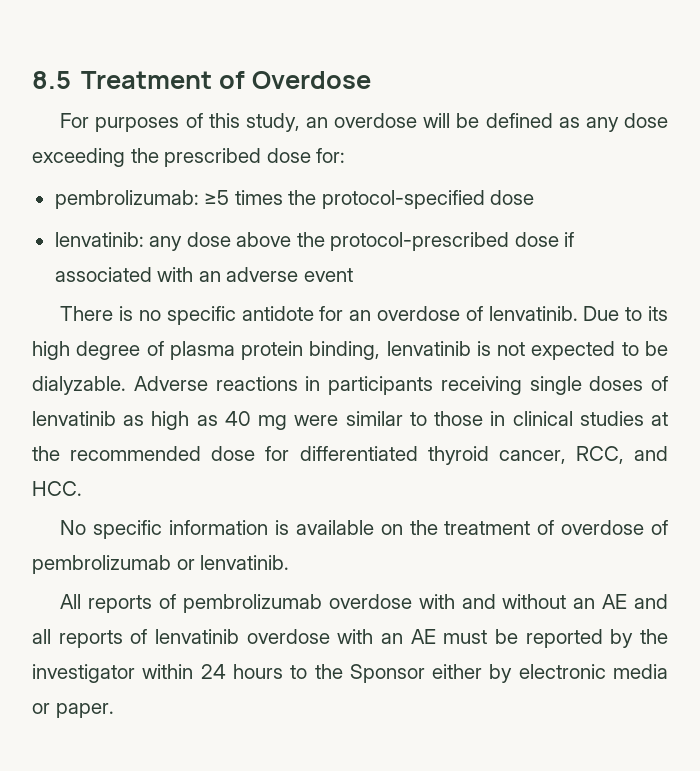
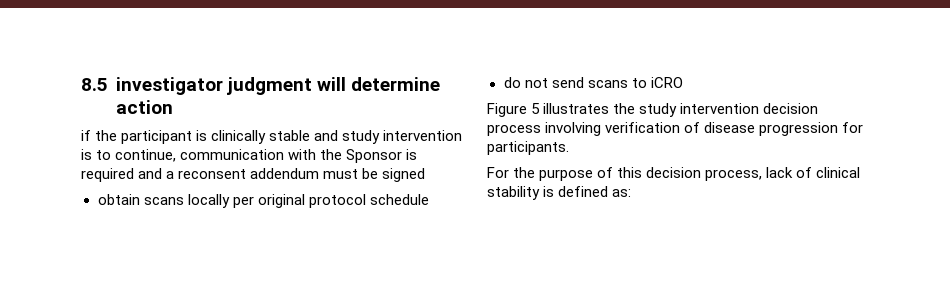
- 8.5 Treatment of Overdose
- For purposes of this study, an overdose will be defined as any dose exceeding the prescribed dose for:
- pembrolizumab: ≥5 times the protocol-specified dose
- lenvatinib: any dose above the protocol-prescribed dose if associated with an adverse event
- There is no specific antidote for an overdose of lenvatinib. Due to its high degree of plasma protein binding, lenvatinib is not expected to be dialyzable. Adverse reactions in participants receiving single doses of lenvatinib as high as 40 mg were similar to those in clinical studies at the recommended dose for differentiated thyroid cancer, RCC, and HCC.
- No specific information is available on the treatment of overdose of pembrolizumab or lenvatinib.
- All reports of pembrolizumab overdose with and without an AE and all reports of lenvatinib overdose with an AE must be reported by the investigator within 24 hours to the Sponsor either by electronic media or paper.
+ 8.5 investigator judgment will determine action
+ if the participant is clinically stable and study intervention is to continue, communication with the Sponsor is required and a reconsent addendum must be signed
+ obtain scans locally per original protocol schedule
+ do not send scans to iCRO
+ Figure 5 illustrates the study intervention decision process involving verification of disease progression for participants.
+ For the purpose of this decision process, lack of clinical stability is defined as:

